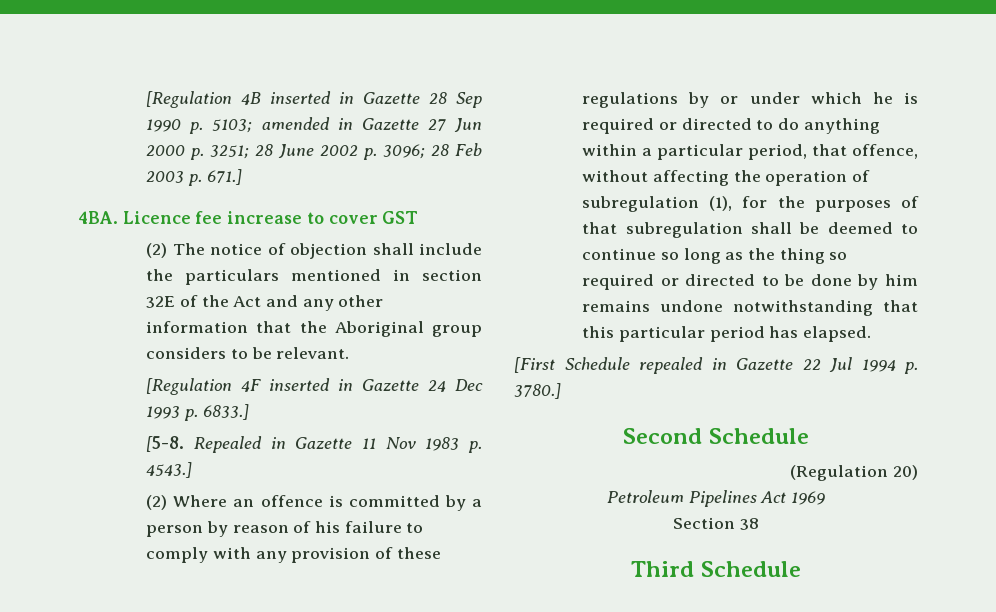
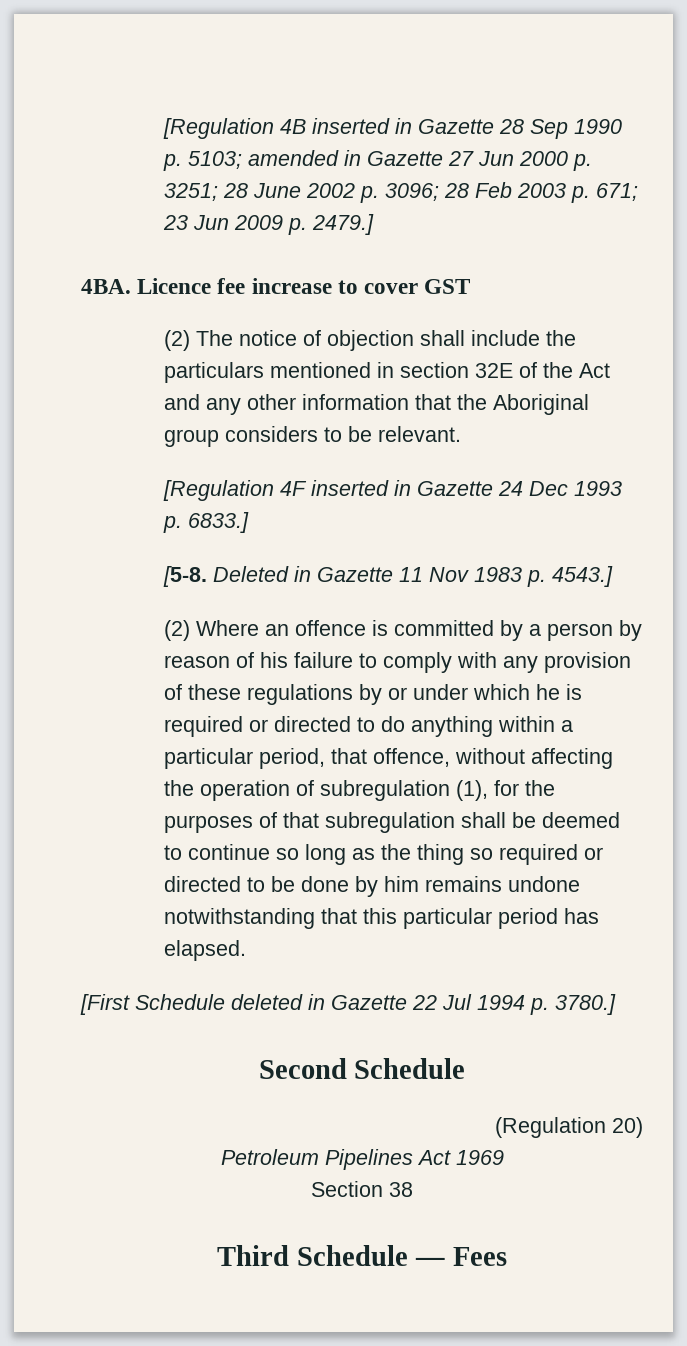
- [Regulation 4B inserted in Gazette 28 Sep 1990 p. 5103; amended in Gazette 27 Jun 2000 p. 3251; 28 June 2002 p. 3096; 28 Feb 2003 p. 671.]
+ [Regulation 4B inserted in Gazette 28 Sep 1990 p. 5103; amended in Gazette 27 Jun 2000 p. 3251; 28 June 2002 p. 3096; 28 Feb 2003 p. 671; 23 Jun 2009 p. 2479.]
- Repealed in Gazette 11 Nov 1983 p. 4543.]
+ Deleted in Gazette 11 Nov 1983 p. 4543.]
- [First Schedule repealed in Gazette 22 Jul 1994 p. 3780.]
+ [First Schedule deleted in Gazette 22 Jul 1994 p. 3780.]
- Third Schedule
+ Third Schedule — Fees

